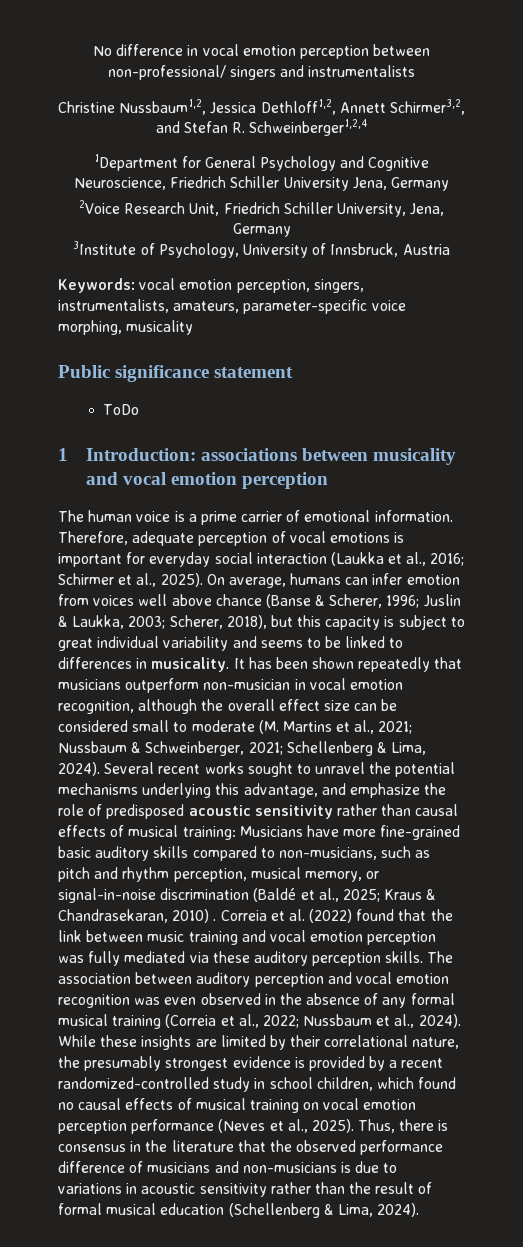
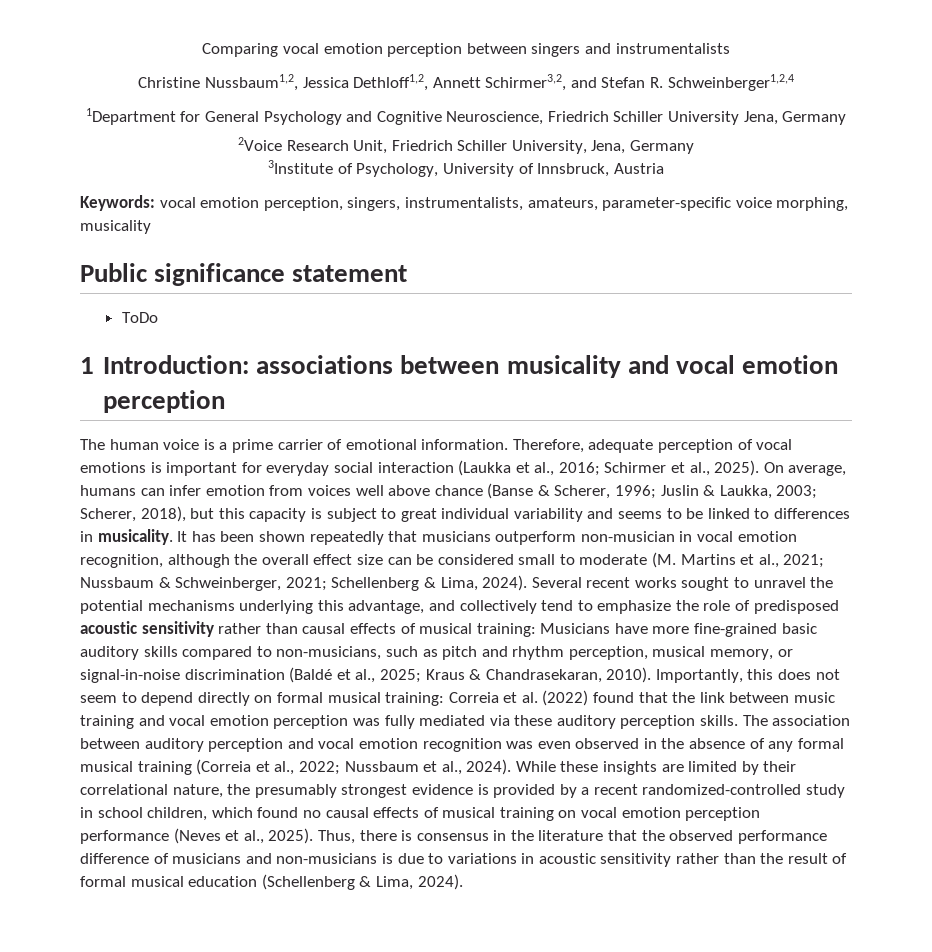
- No difference in vocal emotion perception between non-professional/ singers and instrumentalists
+ Comparing vocal emotion perception between singers and instrumentalists
- Several recent works sought to unravel the potential mechanisms underlying this advantage, and emphasize the role of predisposed acoustic sensitivity rather than causal effects of musical training:
+ Several recent works sought to unravel the potential mechanisms underlying this advantage, and collectively tend to emphasize the role of predisposed acoustic sensitivity rather than causal effects of musical training:
- Kraus & Chandrasekaran, 2010) .
+ Kraus & Chandrasekaran, 2010). Importantly, this does not seem to depend directly on formal musical training:

